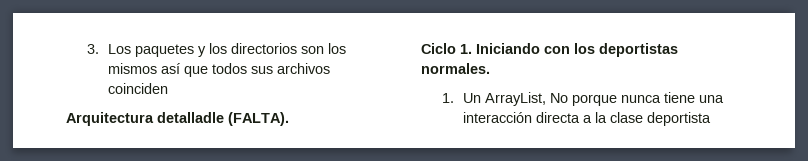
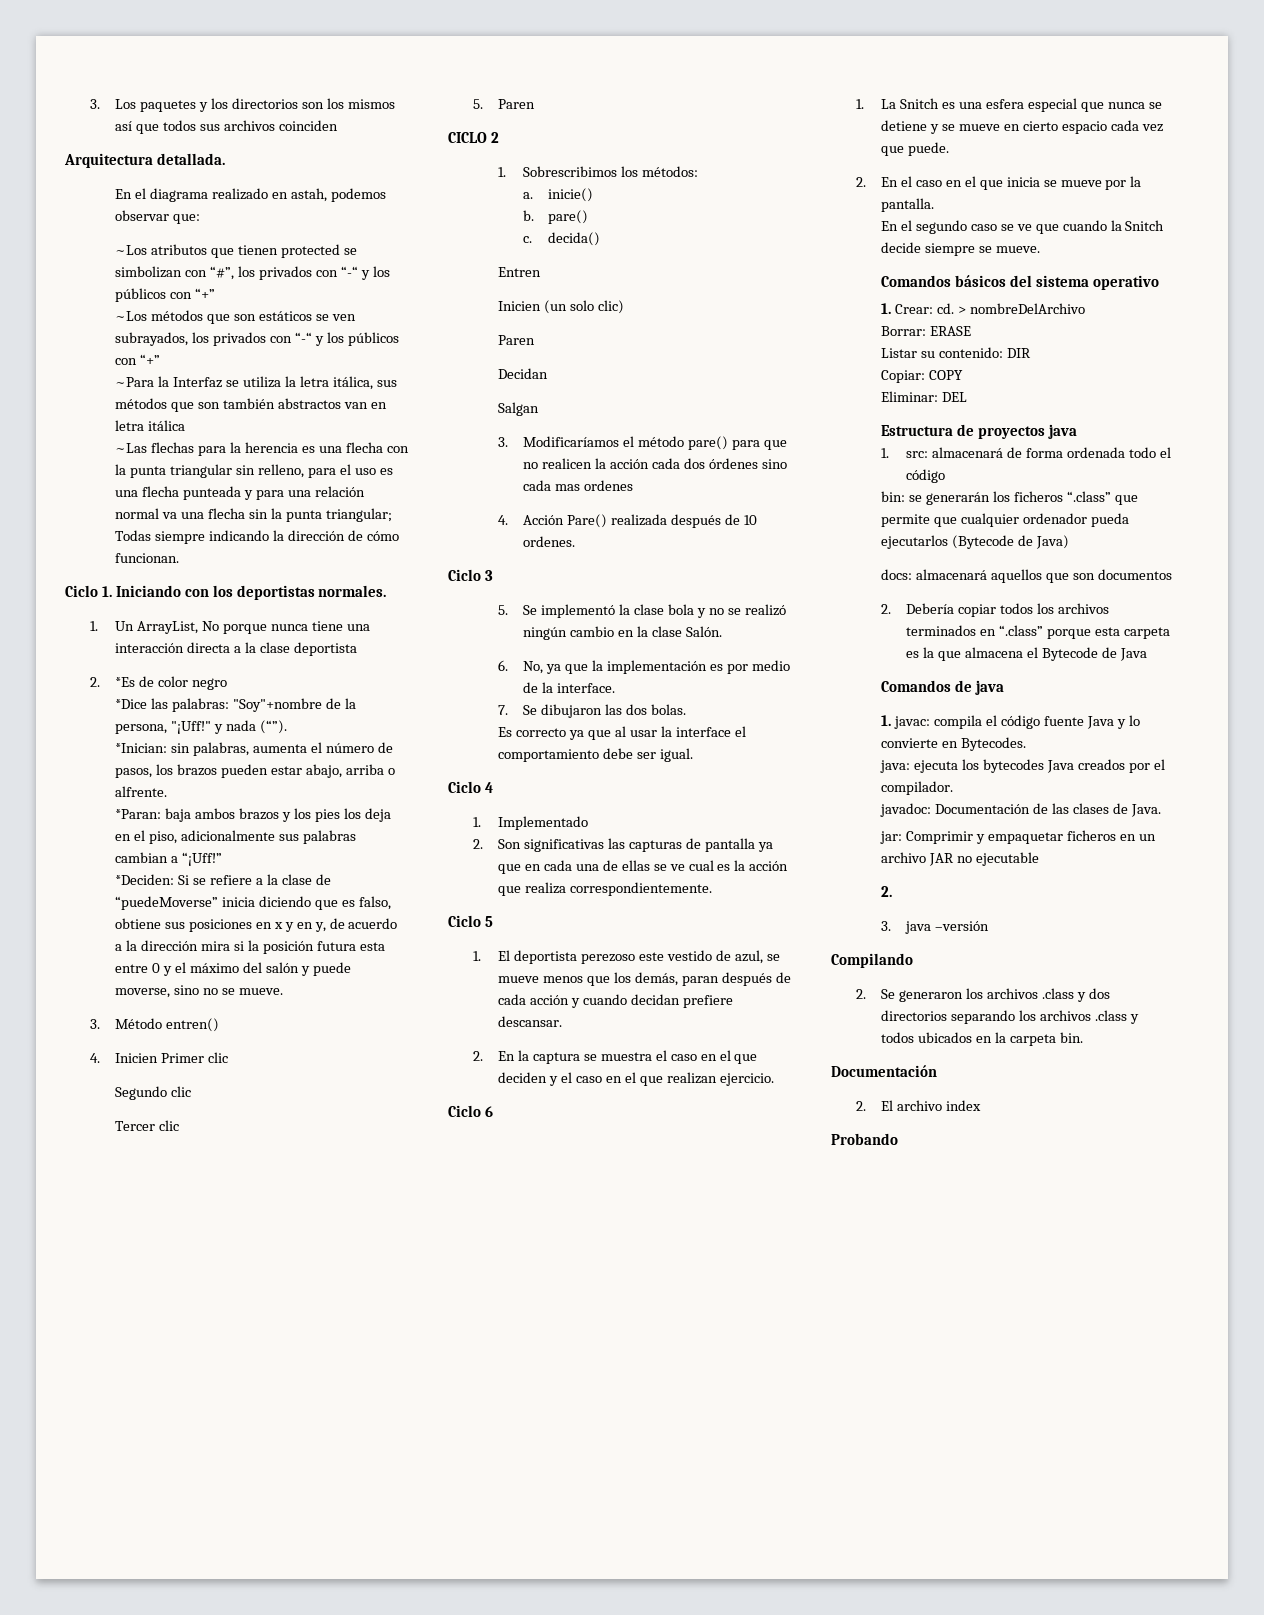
- Arquitectura detalladle (FALTA).
+ Arquitectura detallada.
+ En el diagrama realizado en astah, podemos observar que:
+ ~Los atributos que tienen protected se simbolizan con “#”, los privados con “-“ y los públicos con “+”
+ ~Los métodos que son estáticos se ven subrayados, los privados con “-“ y los públicos con “+”
+ ~Para la Interfaz se utiliza la letra itálica, sus métodos que son también abstractos van en letra itálica
+ ~Las flechas para la herencia es una flecha con la punta triangular sin relleno, para el uso es una flecha punteada y para una relación normal va una flecha sin la punta triangular; Todas siempre indicando la dirección de cómo funcionan.
+ 2. *Es de color negro
+ *Dice las palabras: "Soy"+nombre de la persona, "¡Uff!" y nada (“”).
+ *Inician: sin palabras, aumenta el número de pasos, los brazos pueden estar abajo, arriba o alfrente.
+ *Paran: baja ambos brazos y los pies los deja en el piso, adicionalmente sus palabras cambian a “¡Uff!”
+ *Deciden: Si se refiere a la clase de “puedeMoverse” inicia diciendo que es falso, obtiene sus posiciones en x y en y, de acuerdo a la dirección mira si la posición futura esta entre 0 y el máximo del salón y puede moverse, sino no se mueve.
+ 3. Método entren()
+ 4. Inicien Primer clic
+ Segundo clic
+ Tercer clic
+ 5. Paren
+ CICLO 2
+ 1. Sobrescribimos los métodos:
+ a. inicie()
+ b. pare()
+ c. decida()
+ Entren
+ Inicien (un solo clic)
+ Paren
+ Decidan
+ Salgan
+ 3. Modificaríamos el método pare() para que no realicen la acción cada dos órdenes sino cada mas ordenes
+ 4. Acción Pare() realizada después de 10 ordenes.
+ Ciclo 3
+ 5. Se implementó la clase bola y no se realizó ningún cambio en la clase Salón.
+ 6. No, ya que la implementación es por medio de la interface.
+ 7. Se dibujaron las dos bolas.
+ Es correcto ya que al usar la interface el comportamiento debe ser igual.
+ Ciclo 4
+ 1. Implementado
+ 2. Son significativas las capturas de pantalla ya que en cada una de ellas se ve cual es la acción que realiza correspondientemente.
+ Ciclo 5
+ 1. El deportista perezoso este vestido de azul, se mueve menos que los demás, paran después de cada acción y cuando decidan prefiere descansar.
+ 2. En la captura se muestra el caso en el que deciden y el caso en el que realizan ejercicio.
+ Ciclo 6
+ 1. La Snitch es una esfera especial que nunca se detiene y se mueve en cierto espacio cada vez que puede.
+ 2. En el caso en el que inicia se mueve por la pantalla.
+ En el segundo caso se ve que cuando la Snitch decide siempre se mueve.
+ Comandos básicos del sistema operativo
+ 1. Crear: cd. > nombreDelArchivo
+ Borrar: ERASE
+ Listar su contenido: DIR
+ Copiar: COPY
+ Eliminar: DEL
+ Estructura de proyectos java
+ 1. src: almacenará de forma ordenada todo el código
+ bin: se generarán los ficheros “.class” que permite que cualquier ordenador pueda ejecutarlos (Bytecode de Java)
+ docs: almacenará aquellos que son documentos
+ 2. Debería copiar todos los archivos terminados en “.class” porque esta carpeta es la que almacena el Bytecode de Java
+ Comandos de java
+ 1. javac: compila el código fuente Java y lo convierte en Bytecodes.
+ java: ejecuta los bytecodes Java creados por el compilador.
+ javadoc: Documentación de las clases de Java.
+ jar: Comprimir y empaquetar ficheros en un archivo JAR no ejecutable
+ 2.
+ 3. java –versión
+ Compilando
+ 2. Se generaron los archivos .class y dos directorios separando los archivos .class y todos ubicados en la carpeta bin.
+ Documentación
+ 2. El archivo index
+ Probando

